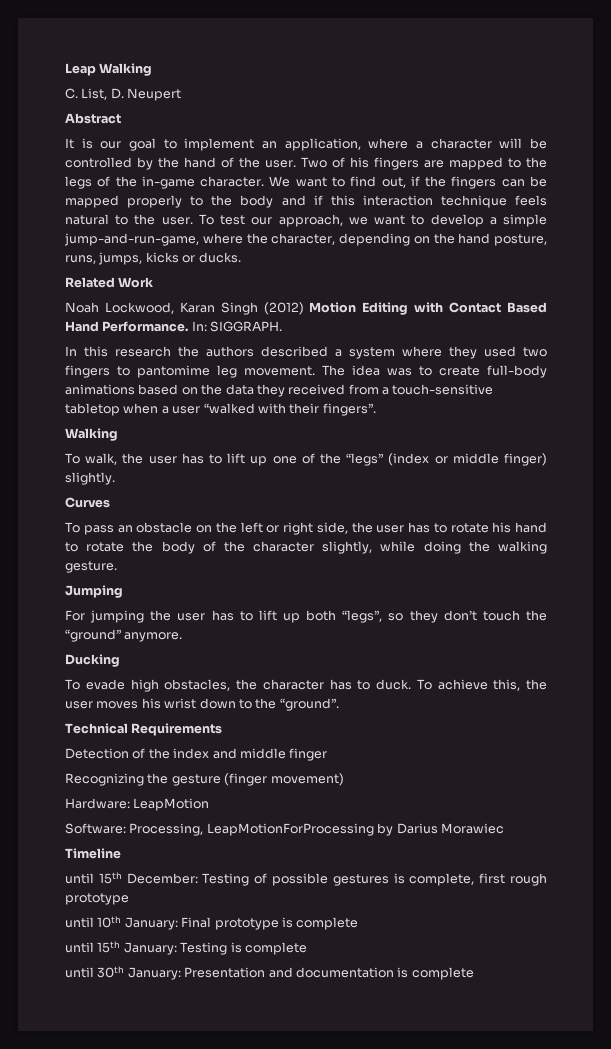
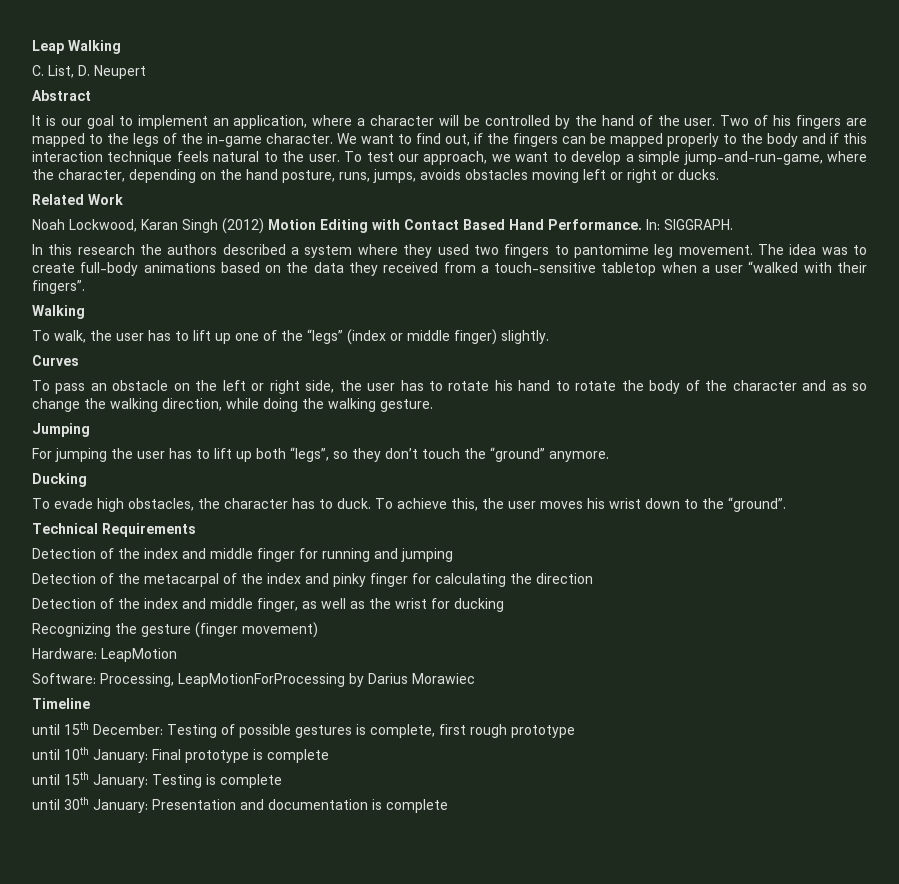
- To test our approach, we want to develop a simple jump-and-run-game, where the character, depending on the hand posture, runs, jumps, kicks or ducks.
+ To test our approach, we want to develop a simple jump-and-run-game, where the character, depending on the hand posture, runs, jumps, avoids obstacles moving left or right or ducks.
- To pass an obstacle on the left or right side, the user has to rotate his hand to rotate the body of the character slightly, while doing the walking gesture.
+ To pass an obstacle on the left or right side, the user has to rotate his hand to rotate the body of the character and as so change the walking direction, while doing the walking gesture.
- Detection of the index and middle finger
+ Detection of the index and middle finger for running and jumping
+ Detection of the metacarpal of the index and pinky finger for calculating the direction
+ Detection of the index and middle finger, as well as the wrist for ducking

